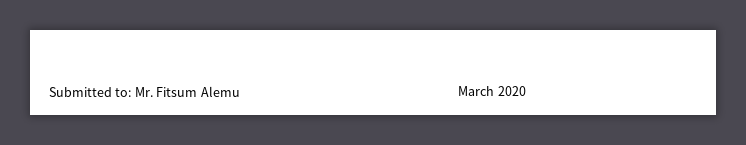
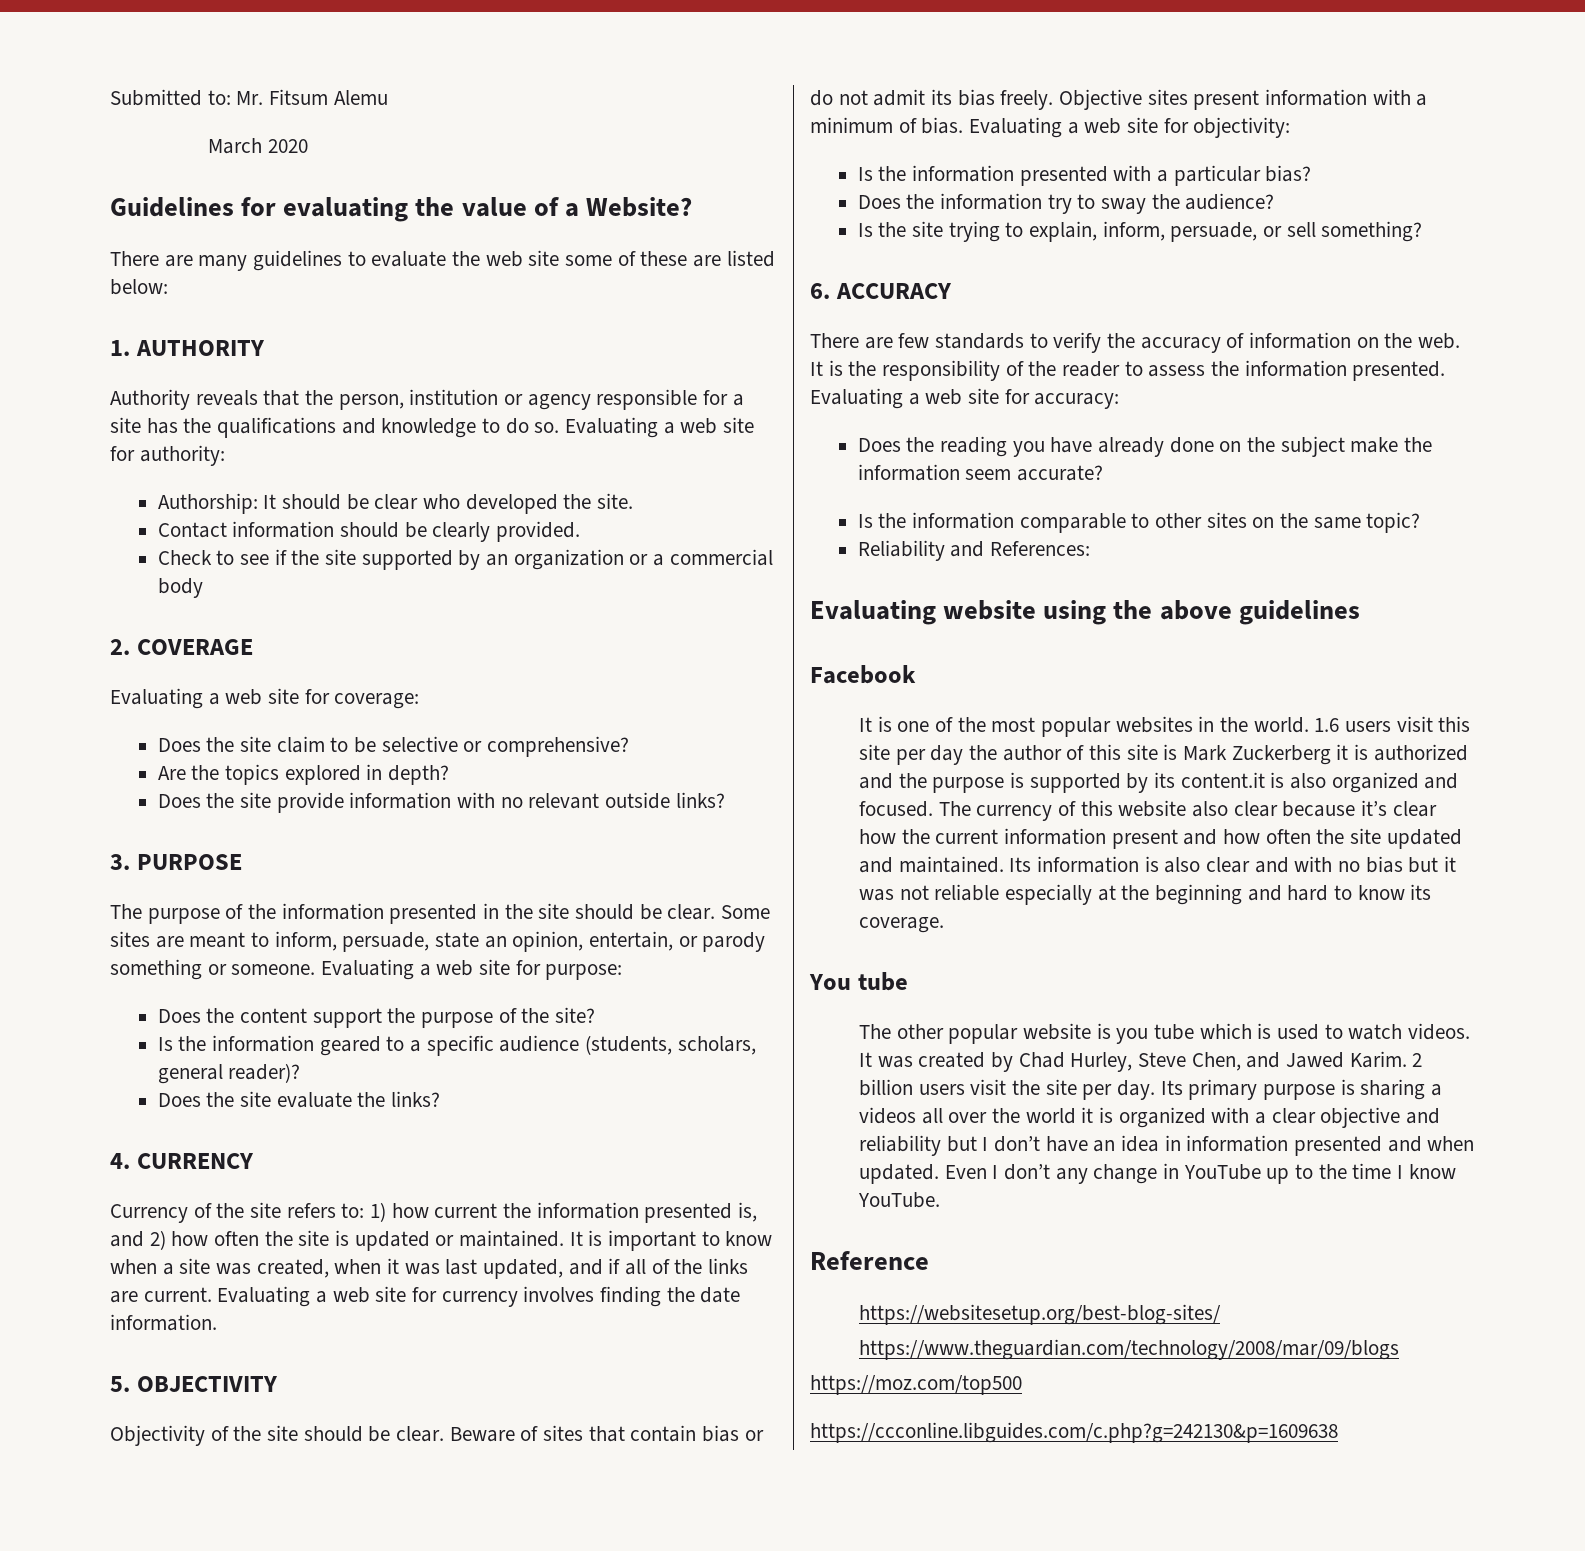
+ Guidelines for evaluating the value of a Website?
+ There are many guidelines to evaluate the web site some of these are listed below:
+ 1. AUTHORITY
+ Authority reveals that the person, institution or agency responsible for a site has the qualifications and knowledge to do so. Evaluating a web site for authority:
+ Authorship: It should be clear who developed the site.
+ Contact information should be clearly provided.
+ Check to see if the site supported by an organization or a commercial body
+ 2. COVERAGE
+ Evaluating a web site for coverage:
+ Does the site claim to be selective or comprehensive?
+ Are the topics explored in depth?
+ Does the site provide information with no relevant outside links?
+ 3. PURPOSE
+ The purpose of the information presented in the site should be clear. Some sites are meant to inform, persuade, state an opinion, entertain, or parody something or someone. Evaluating a web site for purpose:
+ Does the content support the purpose of the site?
+ Is the information geared to a specific audience (students, scholars, general reader)?
+ Does the site evaluate the links?
+ 4. CURRENCY
+ Currency of the site refers to: 1) how current the information presented is, and 2) how often the site is updated or maintained. It is important to know when a site was created, when it was last updated, and if all of the links are current. Evaluating a web site for currency involves finding the date information.
+ 5. OBJECTIVITY
+ Objectivity of the site should be clear. Beware of sites that contain bias or do not admit its bias freely. Objective sites present information with a minimum of bias. Evaluating a web site for objectivity:
+ Is the information presented with a particular bias?
+ Does the information try to sway the audience?
+ Is the site trying to explain, inform, persuade, or sell something?
+ 6. ACCURACY
+ There are few standards to verify the accuracy of information on the web. It is the responsibility of the reader to assess the information presented. Evaluating a web site for accuracy:
+ Does the reading you have already done on the subject make the information seem accurate?
+ Is the information comparable to other sites on the same topic?
+ Reliability and References:
+ Evaluating website using the above guidelines
+ Facebook
+ It is one of the most popular websites in the world. 1.6 users visit this site per day the author of this site is Mark Zuckerberg it is authorized and the purpose is supported by its content.it is also organized and focused. The currency of this website also clear because it’s clear how the current information present and how often the site updated and maintained. Its information is also clear and with no bias but it was not reliable especially at the beginning and hard to know its coverage.
+ You tube
+ The other popular website is you tube which is used to watch videos. It was created by Chad Hurley, Steve Chen, and Jawed Karim. 2 billion users visit the site per day. Its primary purpose is sharing a videos all over the world it is organized with a clear objective and reliability but I don’t have an idea in information presented and when updated. Even I don’t any change in YouTube up to the time I know YouTube.
+ Reference
+ https://websitesetup.org/best-blog-sites/
+ https://www.theguardian.com/technology/2008/mar/09/blogs
+ https://moz.com/top500
+ https://ccconline.libguides.com/c.php?g=242130&p=1609638

